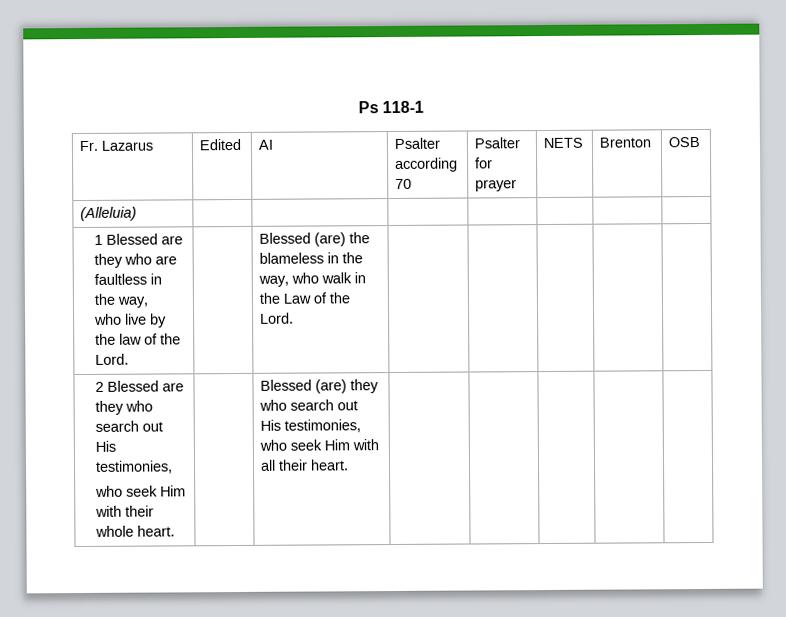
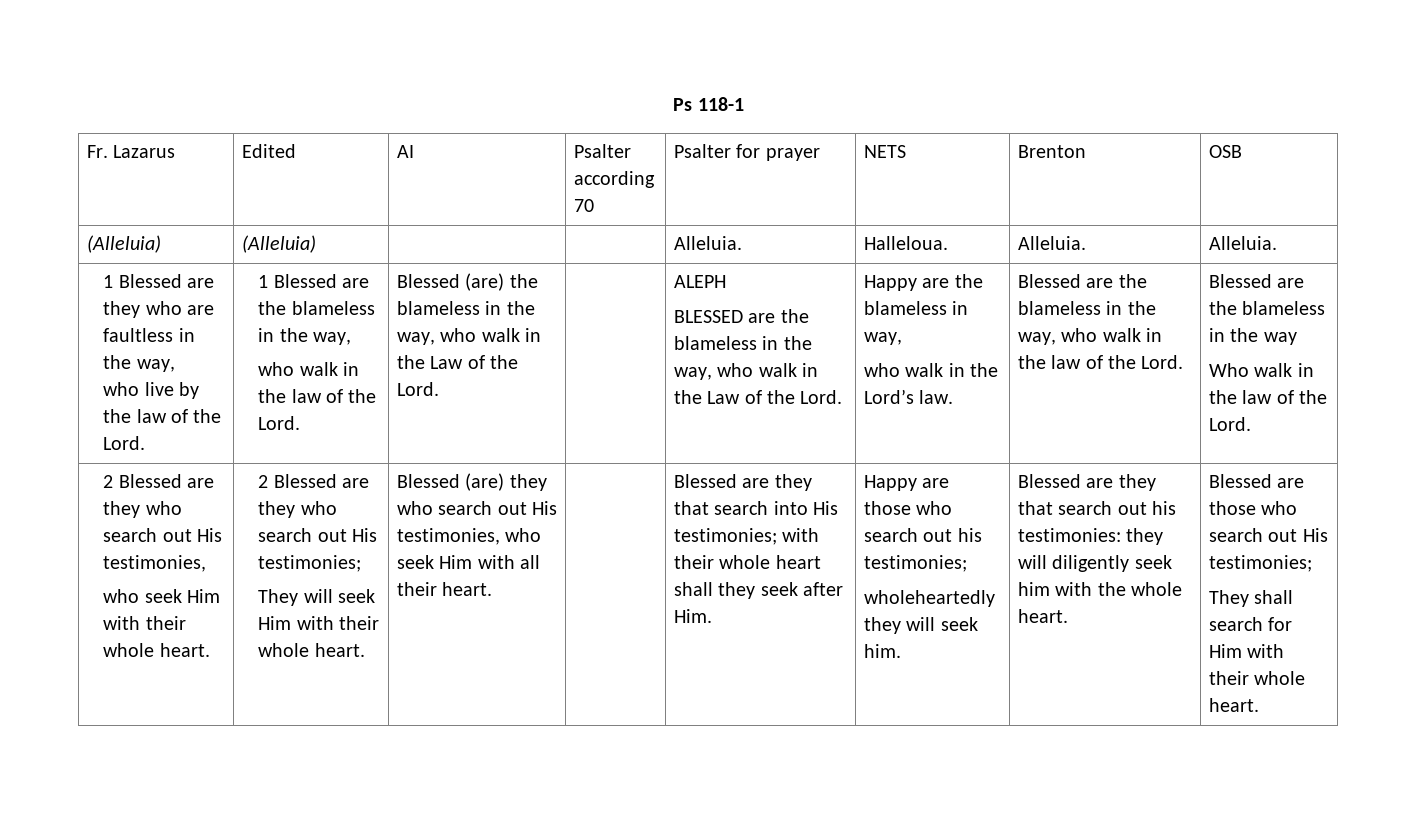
- (Alleluia) | | | | | | |
+ (Alleluia) | (Alleluia) | | | Alleluia. | Halleloua. | Alleluia. | Alleluia.
- who live by the law of the Lord.
+ who live by the law of the Lord. | 1 Blessed are the blameless in the way,
+ who walk in the law of the Lord.
+ ALEPH
+ BLESSED are the blameless in the way, who walk in the Law of the Lord. | Happy are the blameless in way,
+ who walk in the Lord’s law. | Blessed are the blameless in the way, who walk in the law of the Lord. | Blessed are the blameless in the way
+ Who walk in the law of the Lord.
+ 2 Blessed are they who search out His testimonies;
+ They will seek Him with their whole heart.
+ Blessed are they that search into His testimonies; with their whole heart shall they seek after Him. | Happy are those who search out his testimonies;
+ wholeheartedly they will seek him. | Blessed are they that search out his testimonies: they will diligently seek him with the whole heart. | Blessed are those who search out His testimonies;
+ They shall search for Him with their whole heart.

